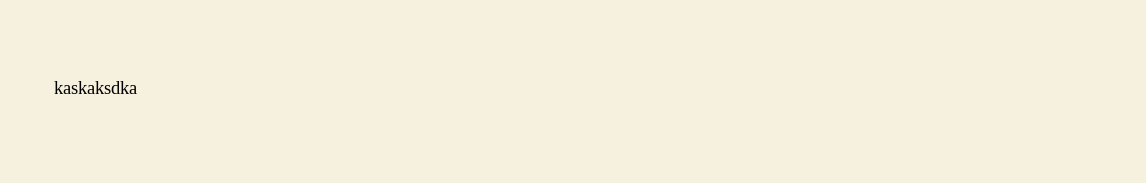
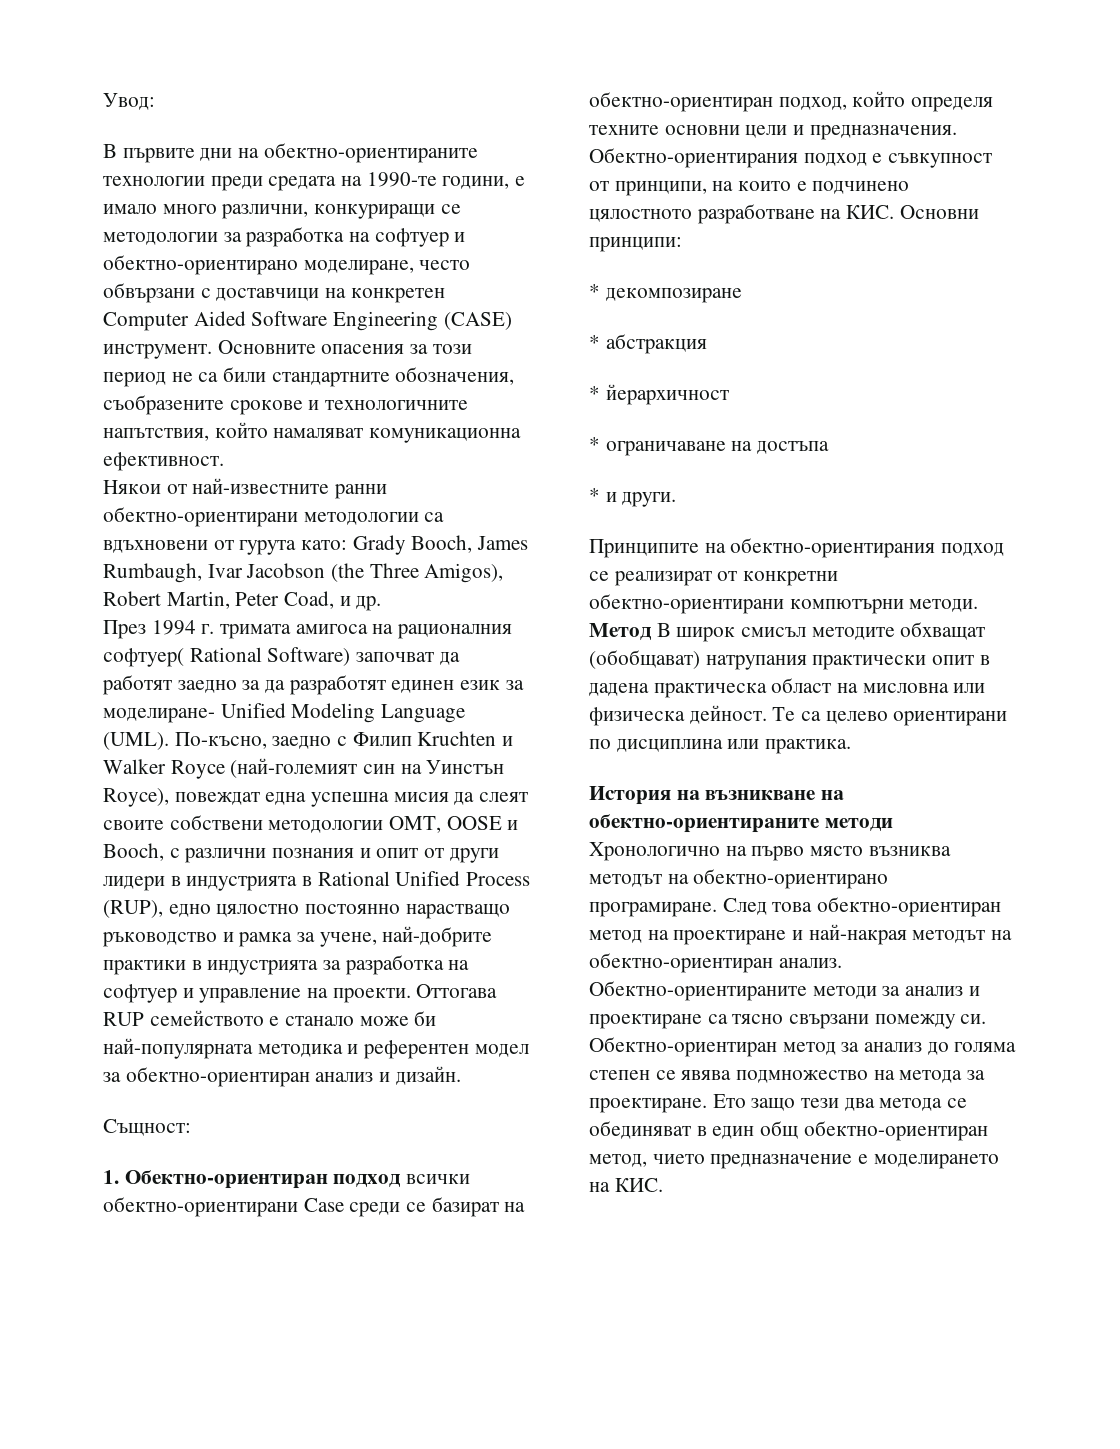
- kaskaksdka
+ Увод:
+ В първите дни на обектно-ориентираните технологии преди средата на 1990-те години, е имало много различни, конкуриращи се методологии за разработка на софтуер и обектно-ориентирано моделиране, често обвързани с доставчици на конкретен Computer Aided Software Engineering (CASE) инструмент. Основните опасения за този период не са били стандартните обозначения, съобразените срокове и технологичните напътствия, който намаляват комуникационна ефективност.
+ Някои от най-известните ранни обектно-ориентирани методологии са вдъхновени от гурута като: Grady Booch, James Rumbaugh, Ivar Jacobson (the Three Amigos), Robert Martin, Peter Coad, и др.
+ През 1994 г. тримата амигоса на рационалния софтуер( Rational Software) започват да работят заедно за да разработят единен език за моделиране- Unified Modeling Language (UML). По-късно, заедно с Филип Kruchten и Walker Royce (най-големият син на Уинстън Royce), повеждат една успешна мисия да слеят своите собствени методологии OMT, OOSE и Booch, с различни познания и опит от други лидери в индустрията в Rational Unified Process (RUP), едно цялостно постоянно нарастващо ръководство и рамка за учене, най-добрите практики в индустрията за разработка на софтуер и управление на проекти. Оттогава RUP семейството е станало може би най-популярната методика и референтен модел за обектно-ориентиран анализ и дизайн.
+ Същност:
+ 1. Обектно-ориентиран подход всички обектно-ориентирани Case среди се базират на обектно-ориентиран подход, който определя техните основни цели и предназначения. Обектно-ориентирания подход е съвкупност от принципи, на които е подчинено цялостното разработване на КИС. Основни принципи:
+ * декомпозиране
+ * абстракция
+ * йерархичност
+ * ограничаване на достъпа
+ * и други.
+ Принципите на обектно-ориентирания подход се реализират от конкретни обектно-ориентирани компютърни методи. Метод В широк смисъл методите обхващат (обобщават) натрупания практически опит в дадена практическа област на мисловна или физическа дейност. Те са целево ориентирани по дисциплина или практика.
+ История на възникване на обектно-ориентираните методи Хронологично на първо място възниква методът на обектно-ориентирано програмиране. След това обектно-ориентиран метод на проектиране и най-накрая методът на обектно-ориентиран анализ. Обектно-ориентираните методи за анализ и проектиране са тясно свързани помежду си. Обектно-ориентиран метод за анализ до голяма степен се явява подмножество на метода за проектиране. Ето защо тези два метода се обединяват в един общ обектно-ориентиран метод, чието предназначение е моделирането на КИС.

